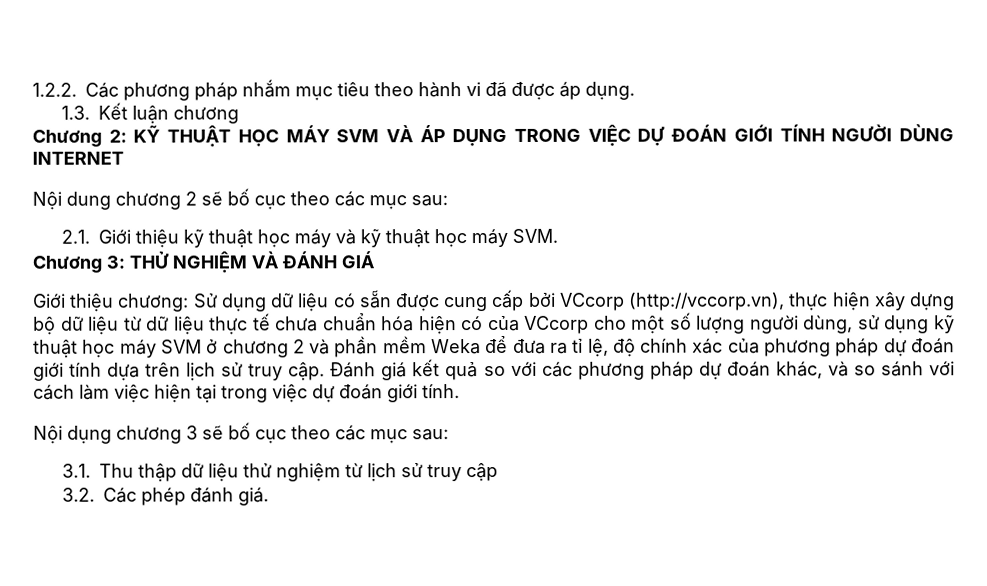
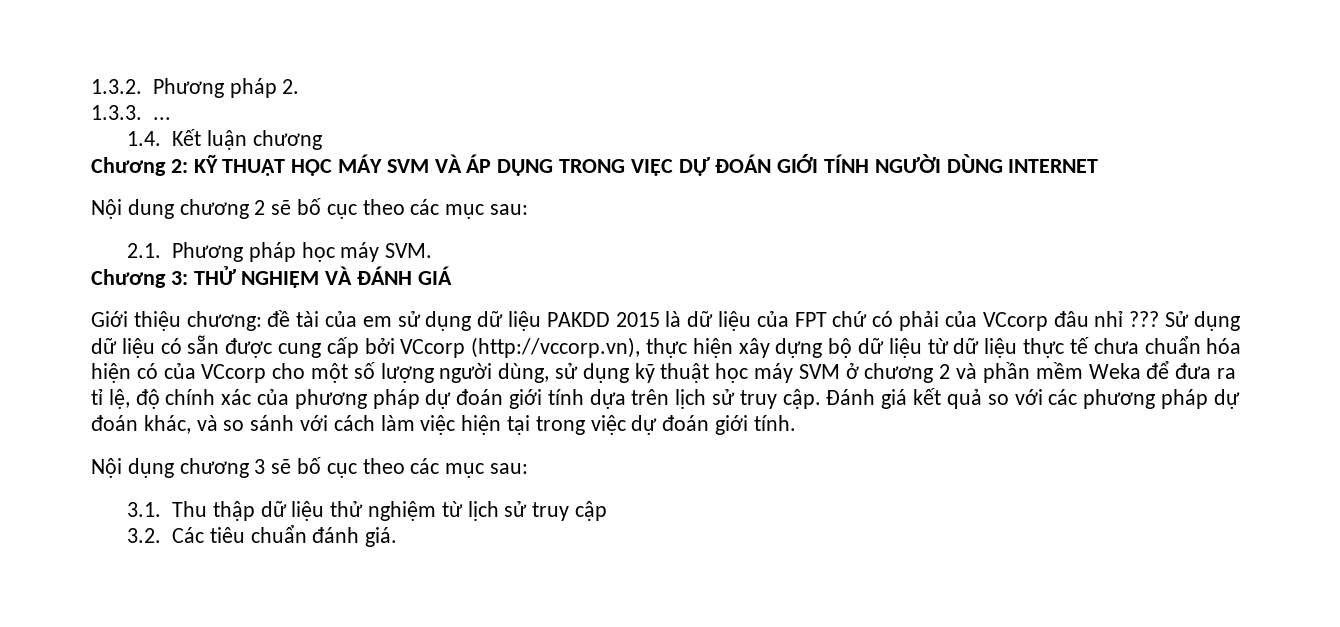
- 1.2.2. Các phương pháp nhắm mục tiêu theo hành vi đã được áp dụng.
- 1.3. Kết luận chương
+ 1.3.2. Phương pháp 2.
+ 1.3.3. ...
+ 1.4. Kết luận chương
- 2.1. Giới thiệu kỹ thuật học máy và kỹ thuật học máy SVM.
+ 2.1. Phương pháp học máy SVM.
+ đề tài của em sử dụng dữ liệu PAKDD 2015 là dữ liệu của FPT chứ có phải của VCcorp đâu nhỉ ???
- 3.2. Các phép đánh giá.
+ 3.2. Các tiêu chuẩn đánh giá.

